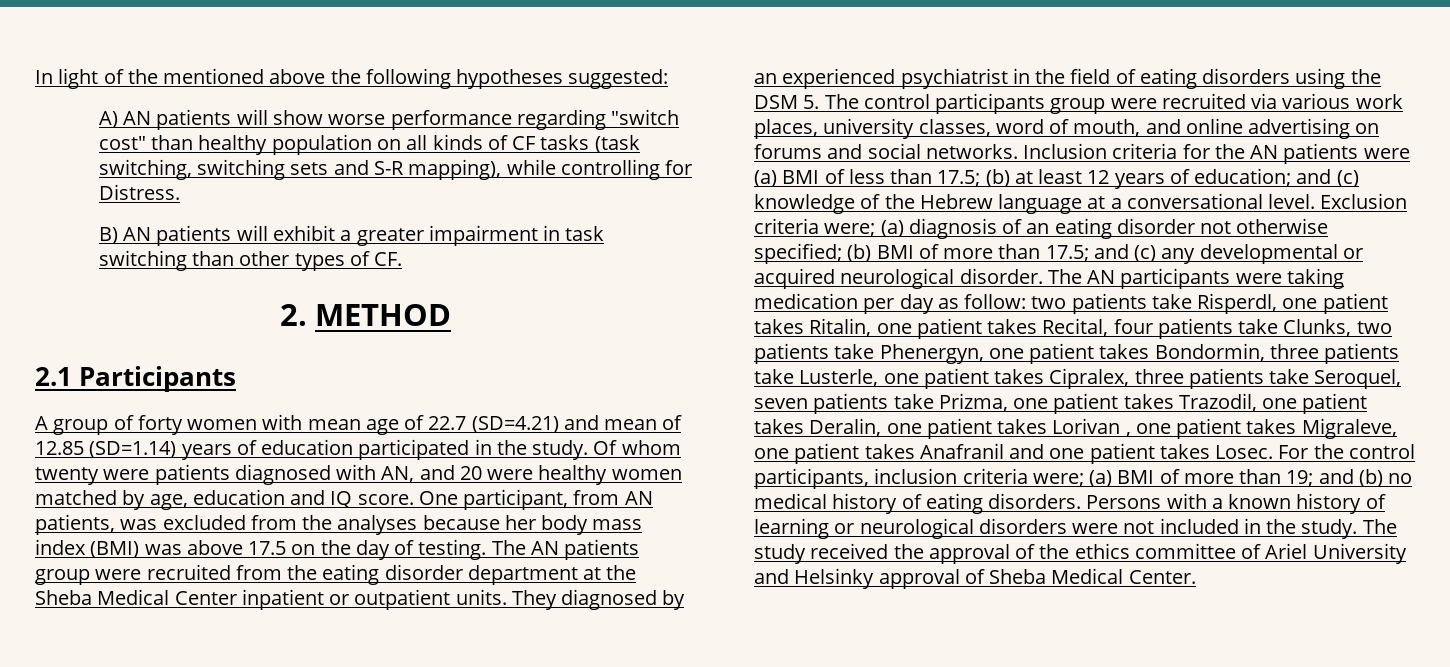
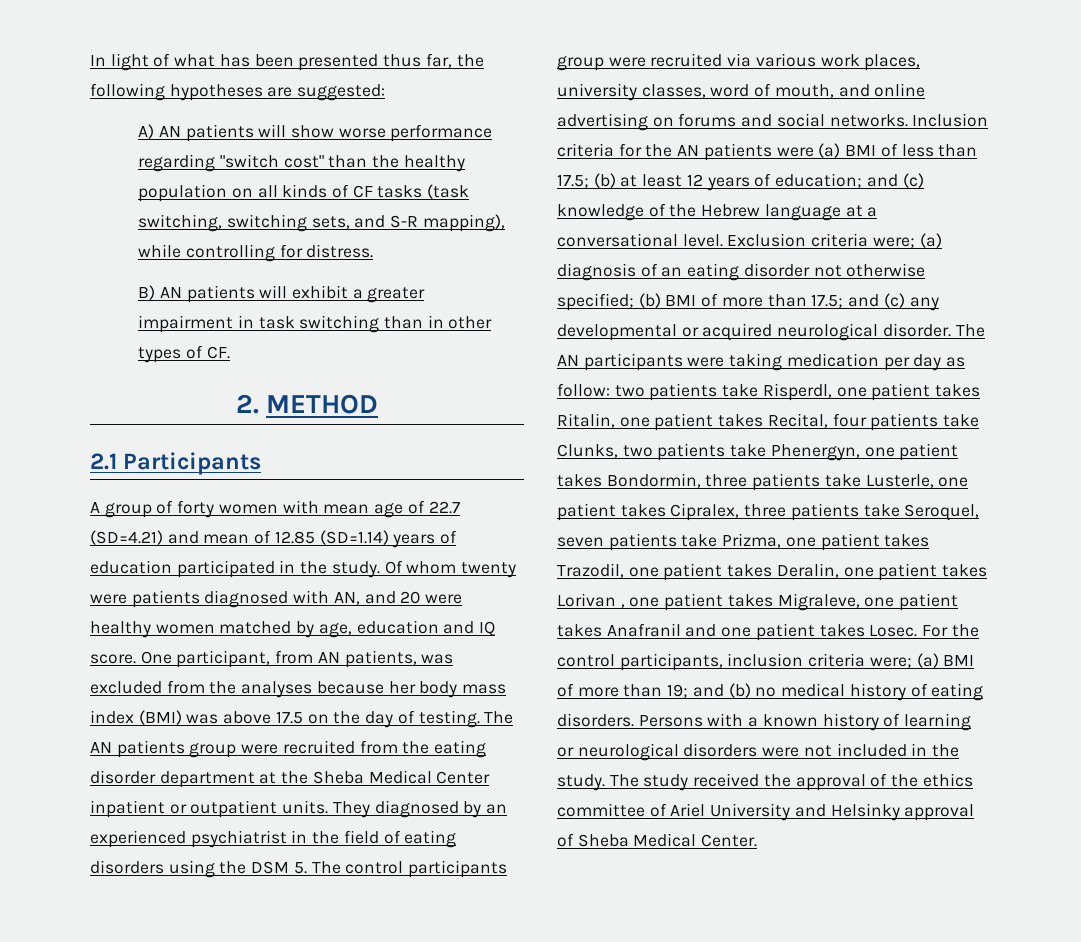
- In light of the mentioned above the following hypotheses suggested:
+ In light of what has been presented thus far, the following hypotheses are suggested:
- A) AN patients will show worse performance regarding "switch cost" than healthy population on all kinds of CF tasks (task switching, switching sets and S-R mapping), while controlling for Distress.
+ A) AN patients will show worse performance regarding "switch cost" than the healthy population on all kinds of CF tasks (task switching, switching sets, and S-R mapping), while controlling for distress.
- B) AN patients will exhibit a greater impairment in task switching than other types of CF.
+ B) AN patients will exhibit a greater impairment in task switching than in other types of CF.

